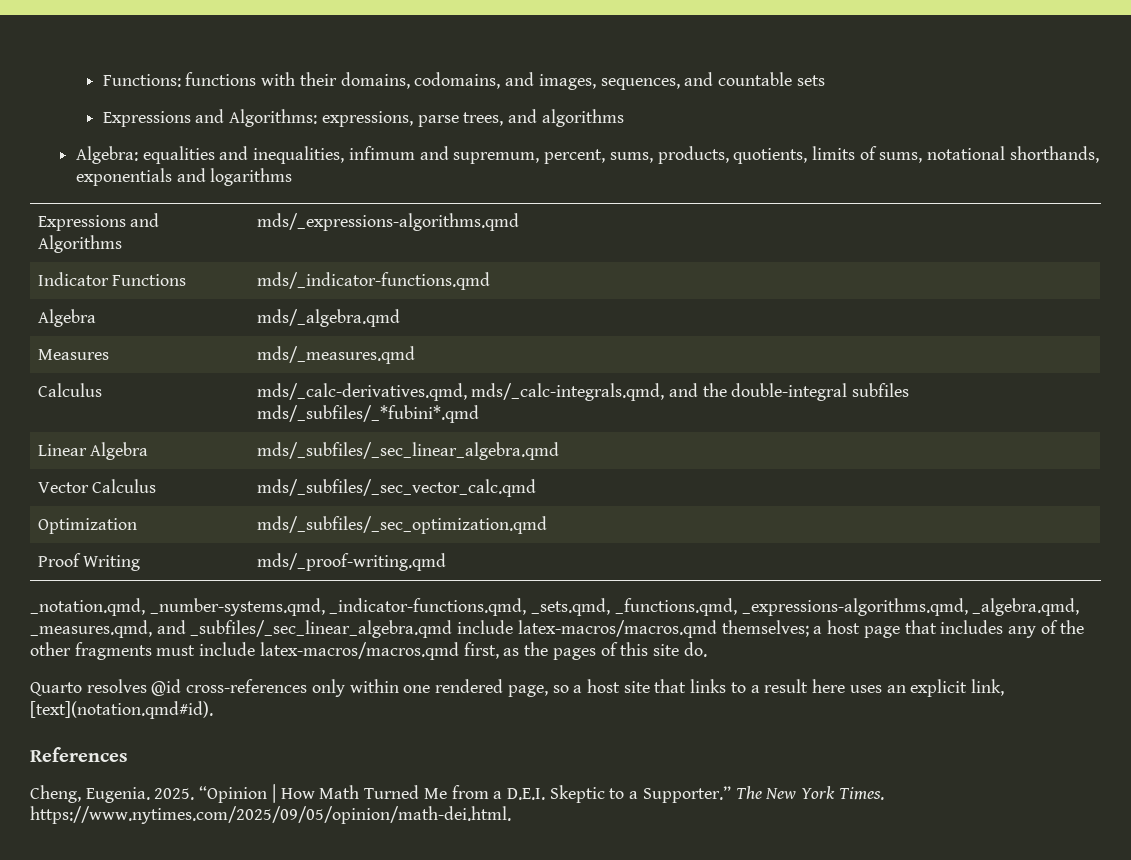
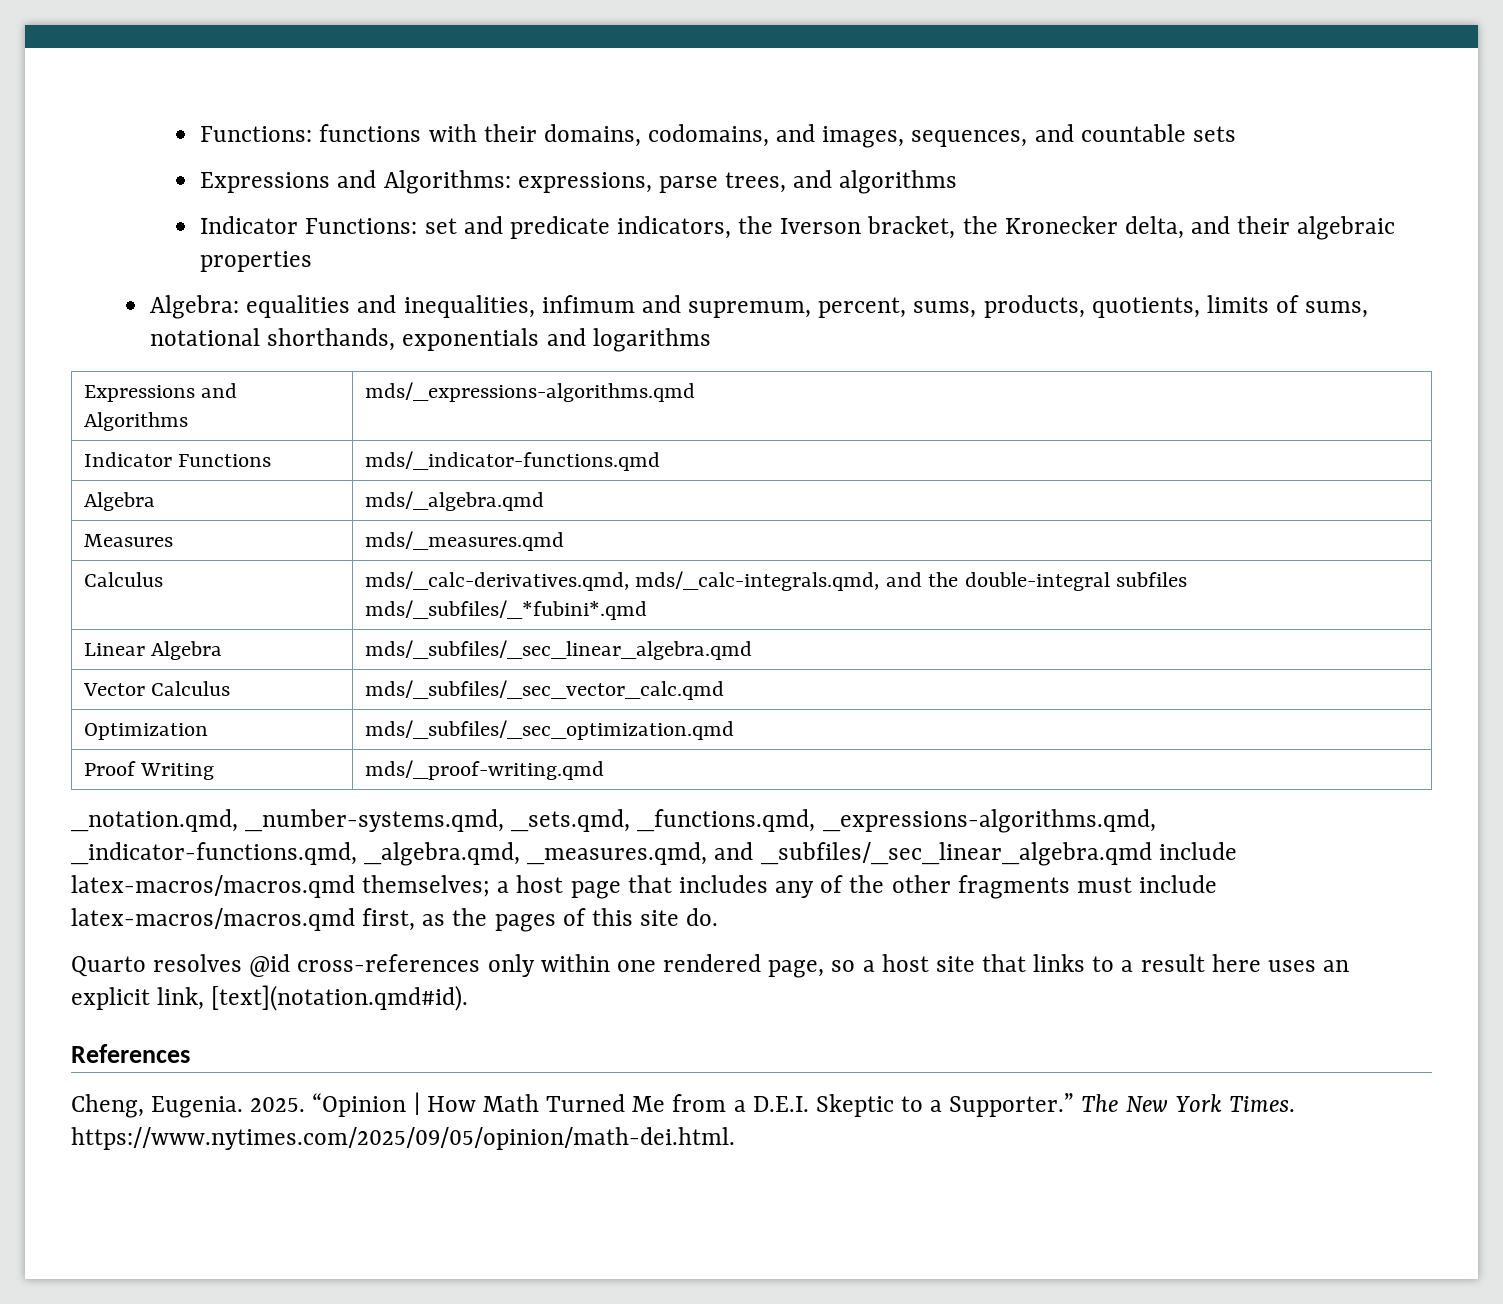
+ Indicator Functions: set and predicate indicators, the Iverson bracket, the Kronecker delta, and their algebraic properties
- _notation.qmd, _number-systems.qmd, _indicator-functions.qmd, _sets.qmd, _functions.qmd, _expressions-algorithms.qmd, _algebra.qmd, _measures.qmd, and _subfiles/_sec_linear_algebra.qmd include latex-macros/macros.qmd themselves; a host page that includes any of the other fragments must include latex-macros/macros.qmd first, as the pages of this site do.
+ _notation.qmd, _number-systems.qmd, _sets.qmd, _functions.qmd, _expressions-algorithms.qmd, _indicator-functions.qmd, _algebra.qmd, _measures.qmd, and _subfiles/_sec_linear_algebra.qmd include latex-macros/macros.qmd themselves; a host page that includes any of the other fragments must include latex-macros/macros.qmd first, as the pages of this site do.

